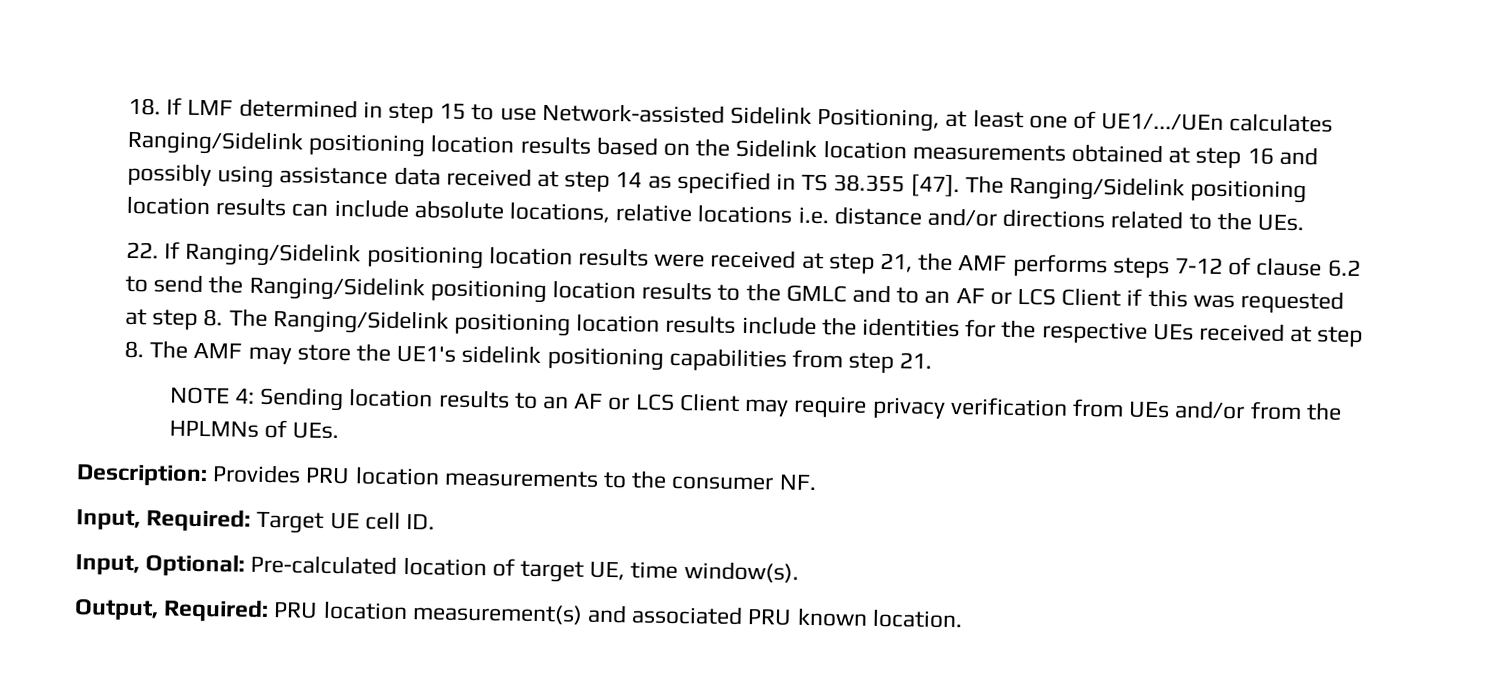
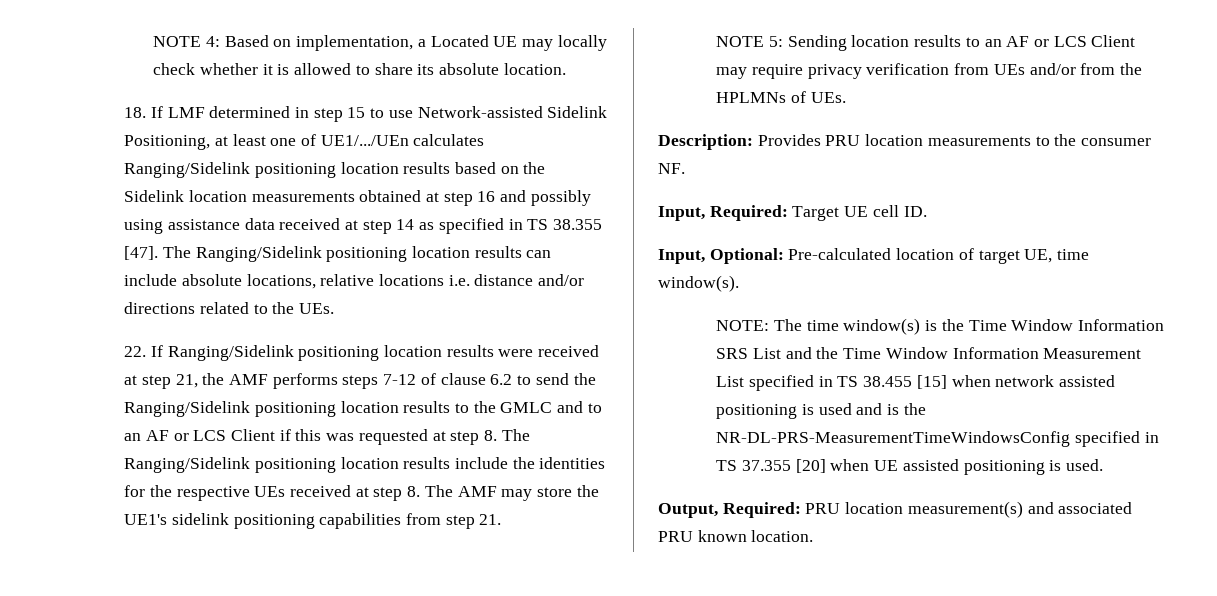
+ NOTE 4: Based on implementation, a Located UE may locally check whether it is allowed to share its absolute location.
- NOTE 4: Sending location results to an AF or LCS Client may require privacy verification from UEs and/or from the HPLMNs of UEs.
+ NOTE 5: Sending location results to an AF or LCS Client may require privacy verification from UEs and/or from the HPLMNs of UEs.
+ NOTE: The time window(s) is the Time Window Information SRS List and the Time Window Information Measurement List specified in TS 38.455 [15] when network assisted positioning is used and is the NR-DL-PRS-MeasurementTimeWindowsConfig specified in TS 37.355 [20] when UE assisted positioning is used.

